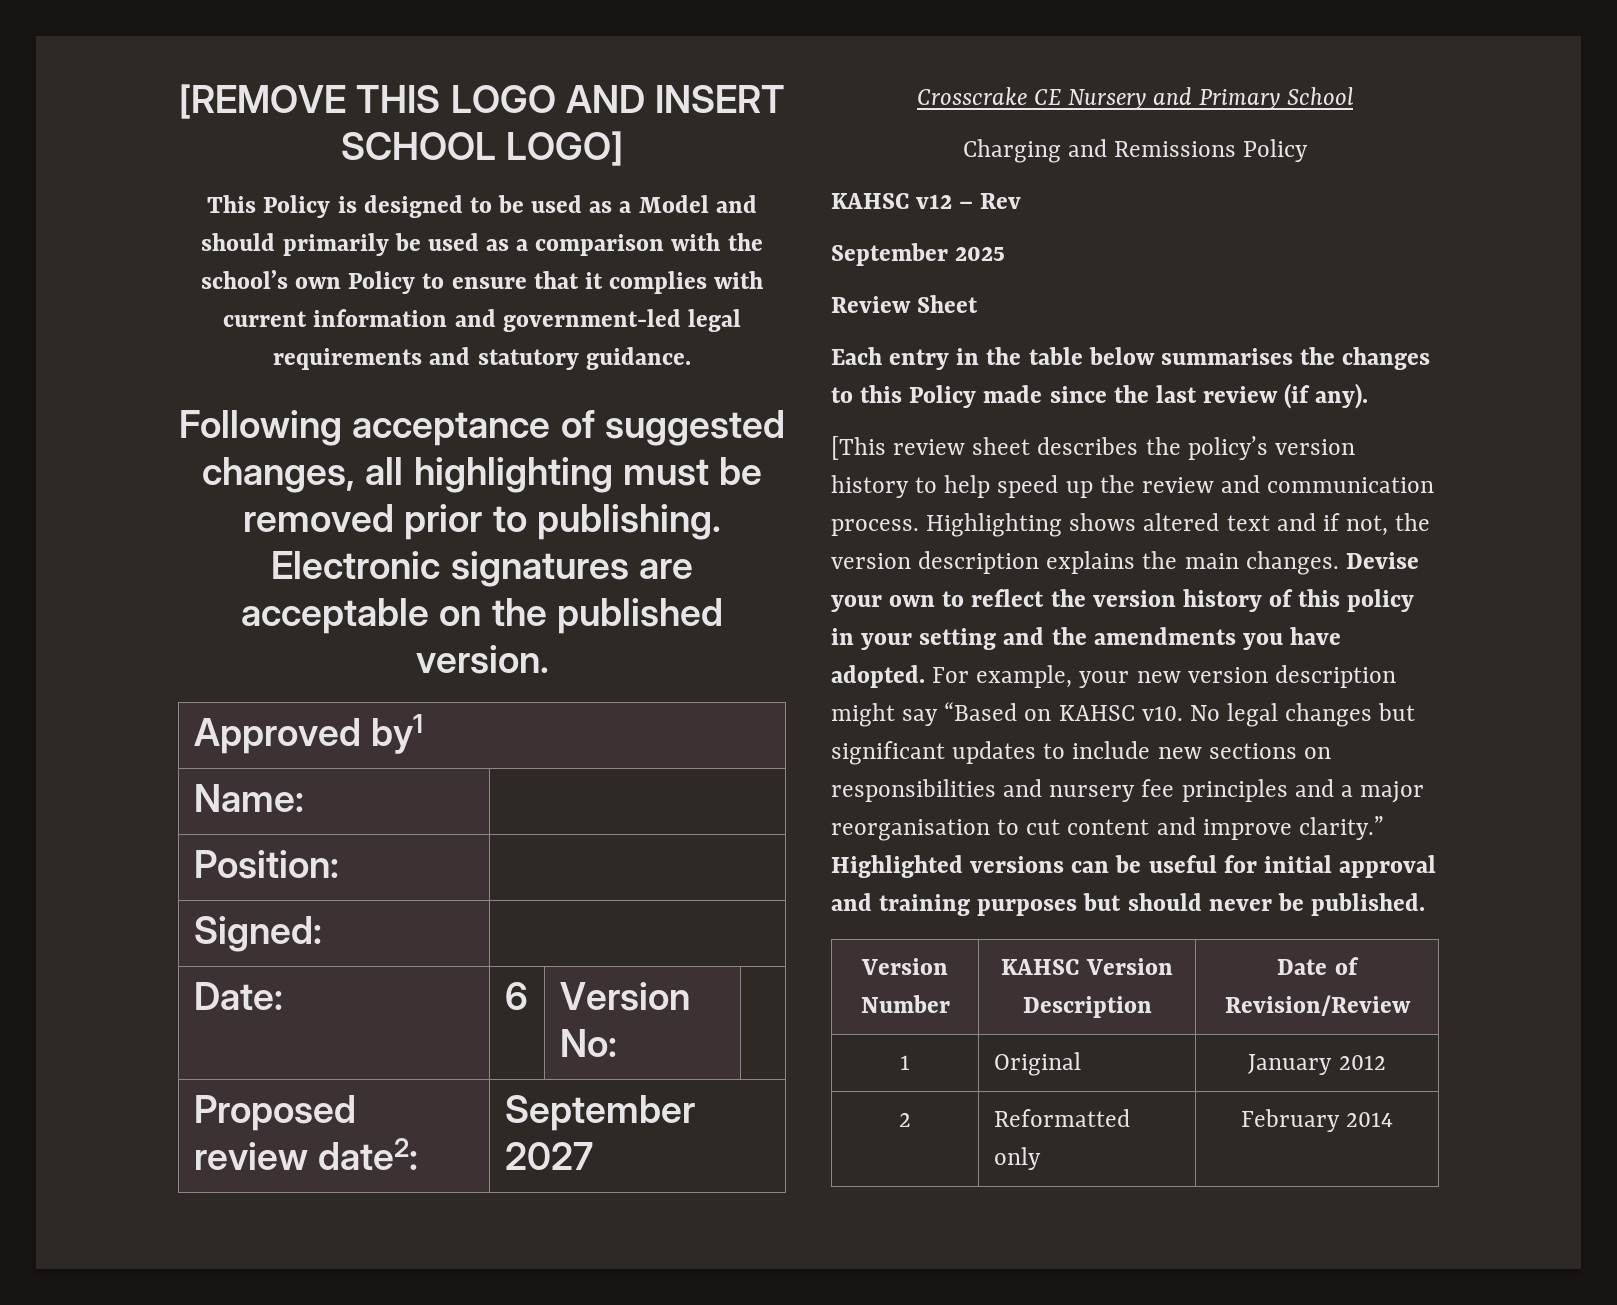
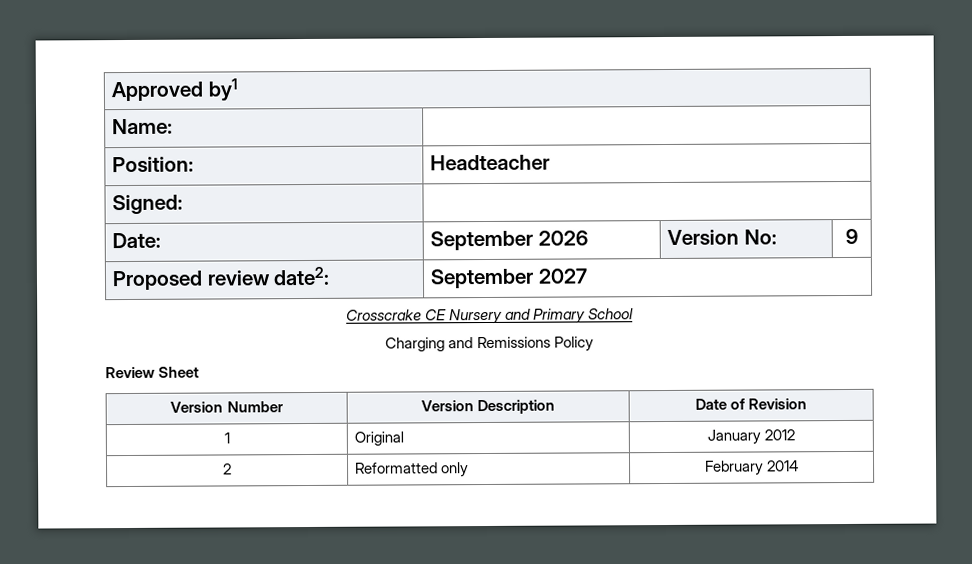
- [REMOVE THIS LOGO AND INSERT SCHOOL LOGO]
- This Policy is designed to be used as a Model and should primarily be used as a comparison with the school’s own Policy to ensure that it complies with current information and government-led legal requirements and statutory guidance.
- Following acceptance of suggested changes, all highlighting must be removed prior to publishing. Electronic signatures are acceptable on the published version.
- Position: |
+ Position: | Headteacher
- Date: | 6 | Version No: |
+ Date: | September 2026 | Version No: | 9
- KAHSC v12 – Rev
- September 2025
  Review Sheet
- Each entry in the table below summarises the changes to this Policy made since the last review (if any).
- [This review sheet describes the policy’s version history to help speed up the review and communication process. Highlighting shows altered text and if not, the version description explains the main changes. Devise your own to reflect the version history of this policy in your setting and the amendments you have adopted. For example, your new version description might say “Based on KAHSC v10. No legal changes but significant updates to include new sections on responsibilities and nursery fee principles and a major reorganisation to cut content and improve clarity.” Highlighted versions can be useful for initial approval and training purposes but should never be published.
- Version Number | KAHSC Version Description | Date of Revision/Review
+ Version Number | Version Description | Date of Revision

